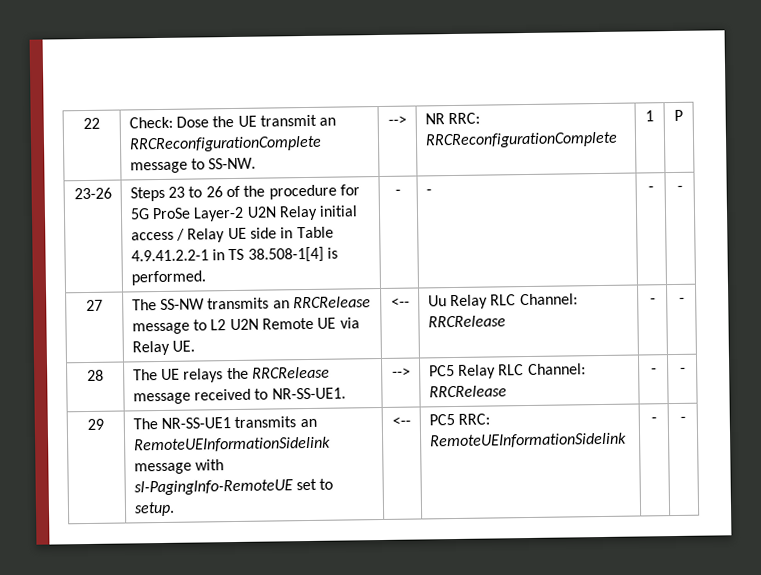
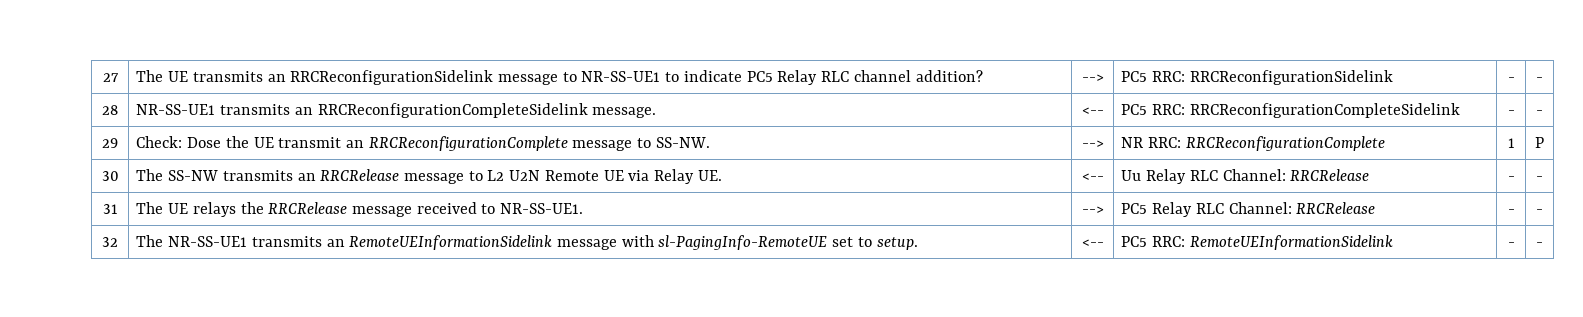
- 22 | Check: Dose the UE transmit an RRCReconfigurationComplete message to SS-NW. | --> | NR RRC: RRCReconfigurationComplete | 1 | P
+ 27 | The UE transmits an RRCReconfigurationSidelink message to NR-SS-UE1 to indicate PC5 Relay RLC channel addition? | --> | PC5 RRC: RRCReconfigurationSidelink | - | -
+ 28 | NR-SS-UE1 transmits an RRCReconfigurationCompleteSidelink message. | <-- | PC5 RRC: RRCReconfigurationCompleteSidelink | - | -
+ 29 | Check: Dose the UE transmit an RRCReconfigurationComplete message to SS-NW. | --> | NR RRC: RRCReconfigurationComplete | 1 | P
- 23-26 | Steps 23 to 26 of the procedure for 5G ProSe Layer-2 U2N Relay initial access / Relay UE side in Table 4.9.41.2.2-1 in TS 38.508-1[4] is performed. | - | - | - | -
- 27 | The SS-NW transmits an RRCRelease message to L2 U2N Remote UE via Relay UE. | <-- | Uu Relay RLC Channel: RRCRelease | - | -
+ 30 | The SS-NW transmits an RRCRelease message to L2 U2N Remote UE via Relay UE. | <-- | Uu Relay RLC Channel: RRCRelease | - | -
- 28 | The UE relays the RRCRelease message received to NR-SS-UE1. | --> | PC5 Relay RLC Channel: RRCRelease | - | -
+ 31 | The UE relays the RRCRelease message received to NR-SS-UE1. | --> | PC5 Relay RLC Channel: RRCRelease | - | -
- 29 | The NR-SS-UE1 transmits an RemoteUEInformationSidelink message with sl-PagingInfo-RemoteUE set to setup. | <-- | PC5 RRC: RemoteUEInformationSidelink | - | -
+ 32 | The NR-SS-UE1 transmits an RemoteUEInformationSidelink message with sl-PagingInfo-RemoteUE set to setup. | <-- | PC5 RRC: RemoteUEInformationSidelink | - | -

